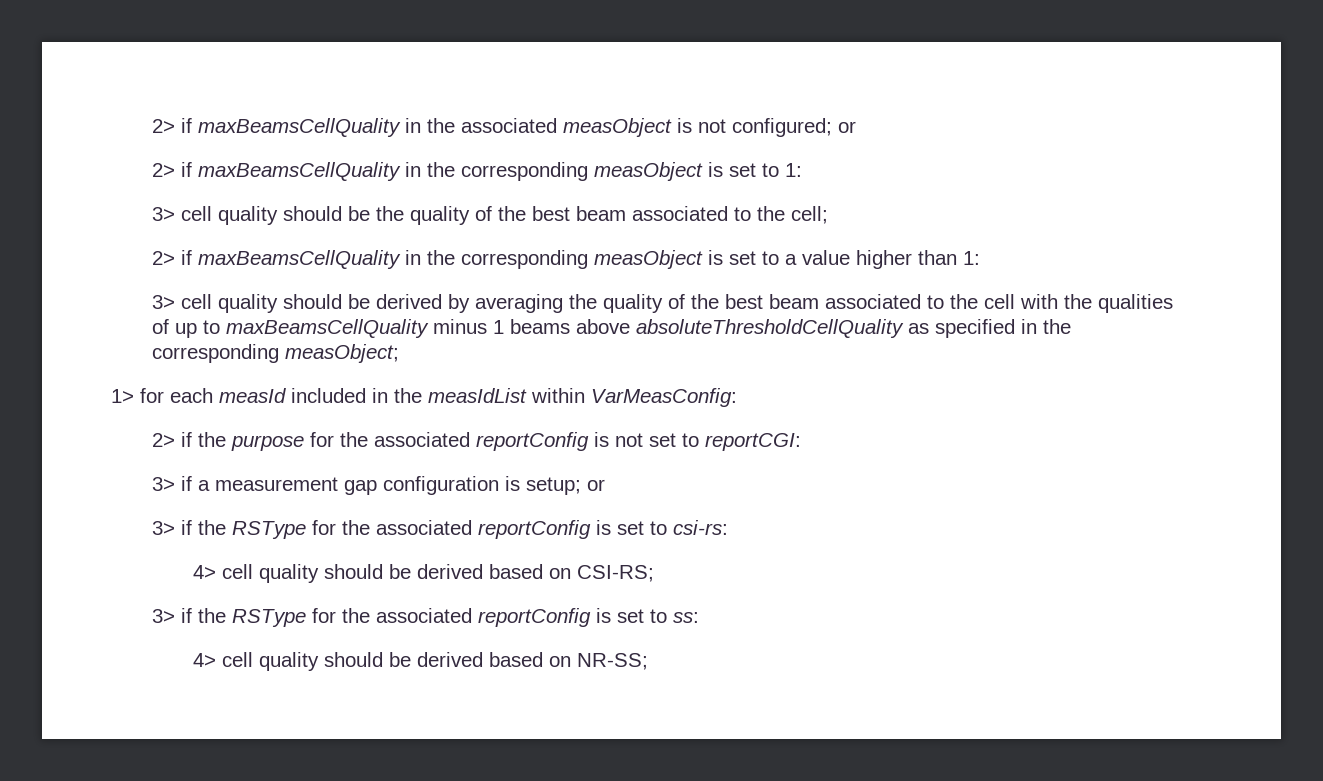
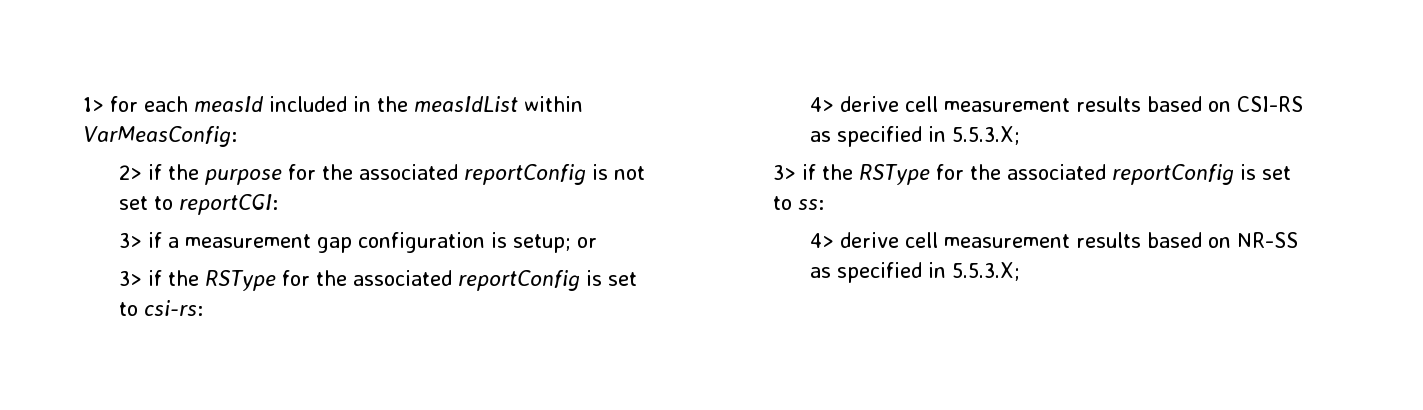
- 2> if maxBeamsCellQuality in the associated measObject is not configured; or
- 2> if maxBeamsCellQuality in the corresponding measObject is set to 1:
- 3> cell quality should be the quality of the best beam associated to the cell;
- 2> if maxBeamsCellQuality in the corresponding measObject is set to a value higher than 1:
- 3> cell quality should be derived by averaging the quality of the best beam associated to the cell with the qualities of up to maxBeamsCellQuality minus 1 beams above absoluteThresholdCellQuality as specified in the corresponding measObject;
- 4> cell quality should be derived based on CSI-RS;
+ 4> derive cell measurement results based on CSI-RS as specified in 5.5.3.X;
- 4> cell quality should be derived based on NR-SS;
+ 4> derive cell measurement results based on NR-SS as specified in 5.5.3.X;

